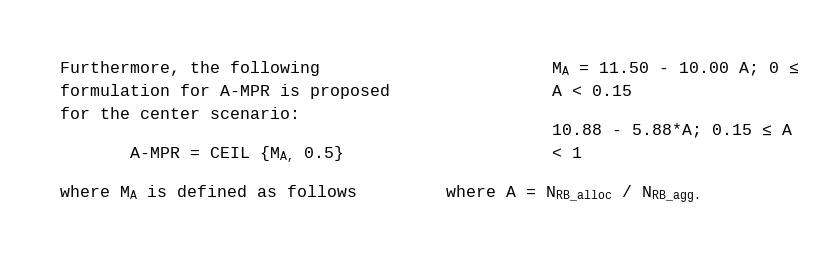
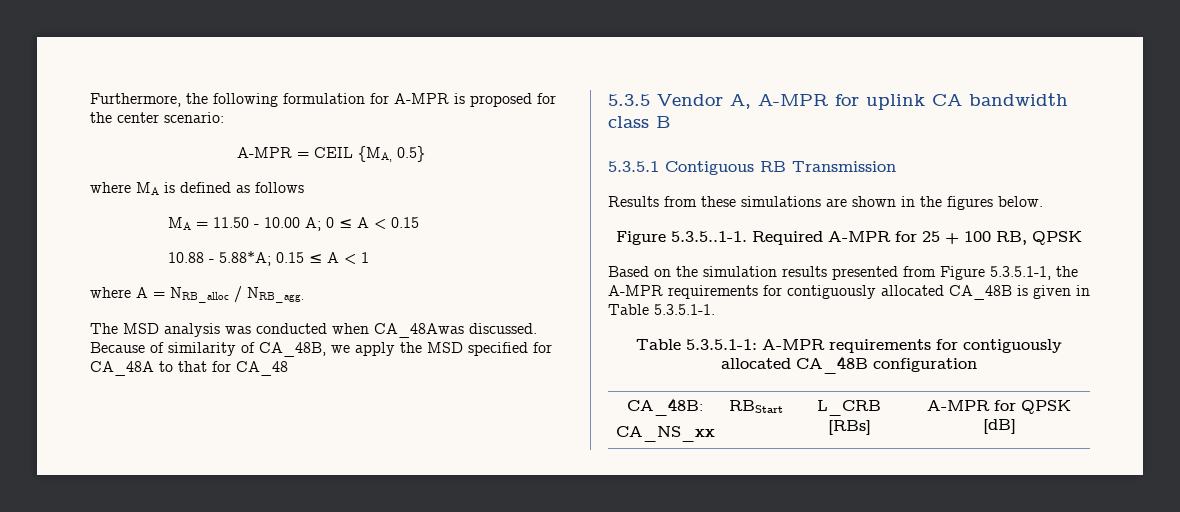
+ The MSD analysis was conducted when CA_48Awas discussed. Because of similarity of CA_48B, we apply the MSD specified for CA_48A to that for CA_48
+ 5.3.5 Vendor A, A-MPR for uplink CA bandwidth class B
+ 5.3.5.1 Contiguous RB Transmission
+ Results from these simulations are shown in the figures below.
+ Figure 5.3.5..1-1. Required A-MPR for 25 + 100 RB, QPSK
+ Based on the simulation results presented from Figure 5.3.5.1-1, the A-MPR requirements for contiguously allocated CA_48B is given in Table 5.3.5.1-1.
+ Table 5.3.5.1-1: A-MPR requirements for contiguously allocated CA_48B configuration
+ CA_48B:
+ CA_NS_xx | RBStart | L_CRB [RBs] | A-MPR for QPSK [dB]

